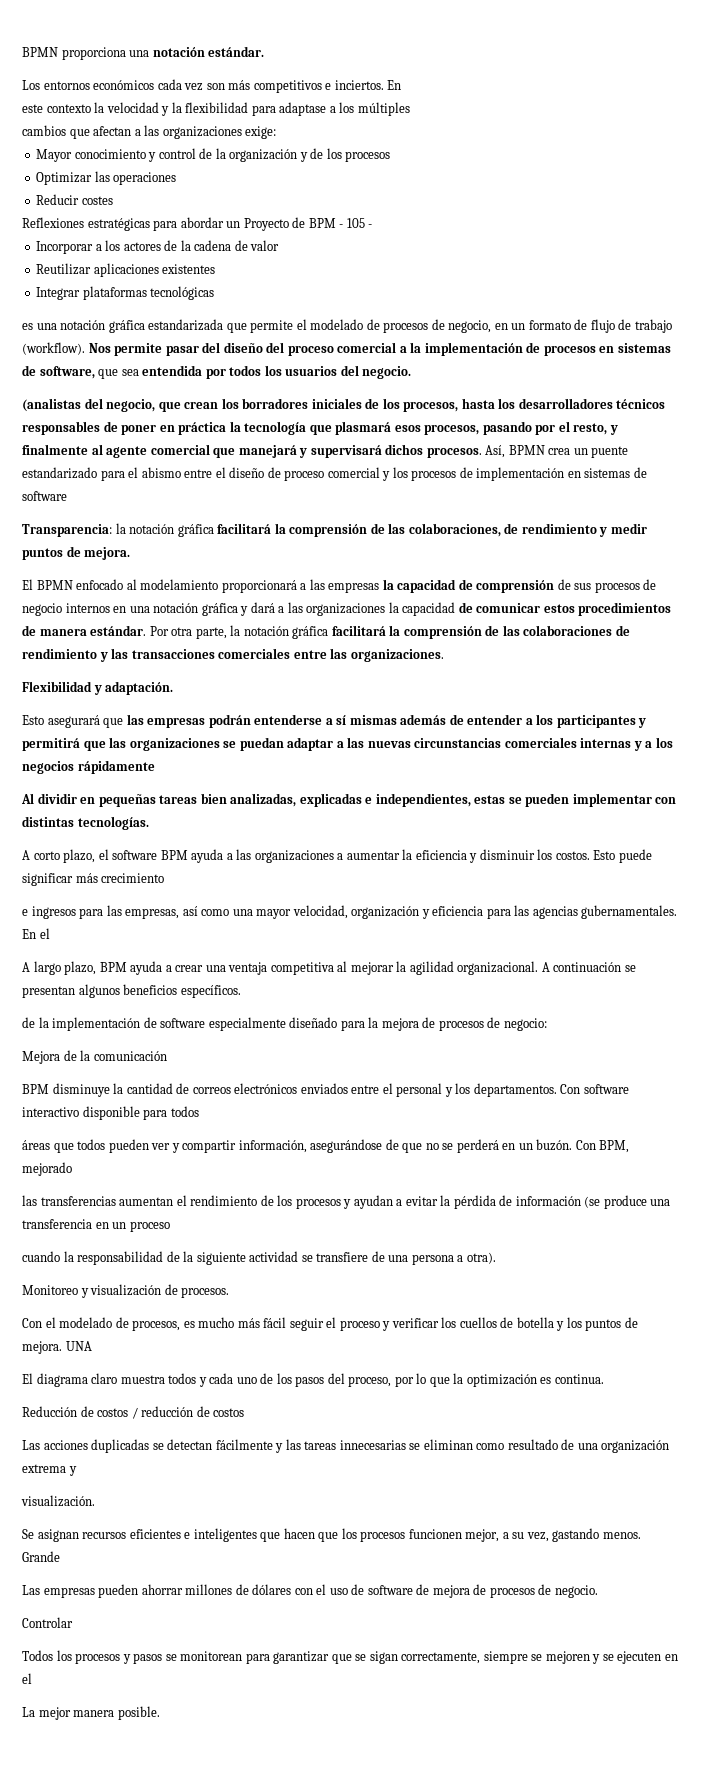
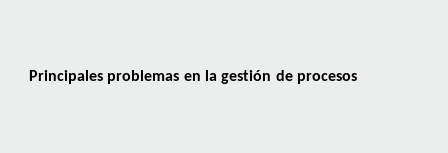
- BPMN proporciona una notación estándar.
- Los entornos económicos cada vez son más competitivos e inciertos. En
- este contexto la velocidad y la flexibilidad para adaptase a los múltiples
- cambios que afectan a las organizaciones exige:
- Mayor conocimiento y control de la organización y de los procesos
- Optimizar las operaciones
- Reducir costes
- Reflexiones estratégicas para abordar un Proyecto de BPM - 105 -
- Incorporar a los actores de la cadena de valor
- Reutilizar aplicaciones existentes
- Integrar plataformas tecnológicas
- es una notación gráfica estandarizada que permite el modelado de procesos de negocio, en un formato de flujo de trabajo (workflow). Nos permite pasar del diseño del proceso comercial a la implementación de procesos en sistemas de software, que sea entendida por todos los usuarios del negocio.
- (analistas del negocio, que crean los borradores iniciales de los procesos, hasta los desarrolladores técnicos responsables de poner en práctica la tecnología que plasmará esos procesos, pasando por el resto, y finalmente al agente comercial que manejará y supervisará dichos procesos. Así, BPMN crea un puente estandarizado para el abismo entre el diseño de proceso comercial y los procesos de implementación en sistemas de software
- Transparencia: la notación gráfica facilitará la comprensión de las colaboraciones, de rendimiento y medir puntos de mejora.
- El BPMN enfocado al modelamiento proporcionará a las empresas la capacidad de comprensión de sus procesos de negocio internos en una notación gráfica y dará a las organizaciones la capacidad de comunicar estos procedimientos de manera estándar. Por otra parte, la notación gráfica facilitará la comprensión de las colaboraciones de rendimiento y las transacciones comerciales entre las organizaciones.
- Flexibilidad y adaptación.
- Esto asegurará que las empresas podrán entenderse a sí mismas además de entender a los participantes y permitirá que las organizaciones se puedan adaptar a las nuevas circunstancias comerciales internas y a los negocios rápidamente
- Al dividir en pequeñas tareas bien analizadas, explicadas e independientes, estas se pueden implementar con distintas tecnologías.
- A corto plazo, el software BPM ayuda a las organizaciones a aumentar la eficiencia y disminuir los costos. Esto puede significar más crecimiento
- e ingresos para las empresas, así como una mayor velocidad, organización y eficiencia para las agencias gubernamentales. En el
- A largo plazo, BPM ayuda a crear una ventaja competitiva al mejorar la agilidad organizacional. A continuación se presentan algunos beneficios específicos.
- de la implementación de software especialmente diseñado para la mejora de procesos de negocio:
- Mejora de la comunicación
- BPM disminuye la cantidad de correos electrónicos enviados entre el personal y los departamentos. Con software interactivo disponible para todos
- áreas que todos pueden ver y compartir información, asegurándose de que no se perderá en un buzón. Con BPM, mejorado
- las transferencias aumentan el rendimiento de los procesos y ayudan a evitar la pérdida de información (se produce una transferencia en un proceso
- cuando la responsabilidad de la siguiente actividad se transfiere de una persona a otra).
- Monitoreo y visualización de procesos.
- Con el modelado de procesos, es mucho más fácil seguir el proceso y verificar los cuellos de botella y los puntos de mejora. UNA
- El diagrama claro muestra todos y cada uno de los pasos del proceso, por lo que la optimización es continua.
- Reducción de costos / reducción de costos
- Las acciones duplicadas se detectan fácilmente y las tareas innecesarias se eliminan como resultado de una organización extrema y
- visualización.
- Se asignan recursos eficientes e inteligentes que hacen que los procesos funcionen mejor, a su vez, gastando menos. Grande
- Las empresas pueden ahorrar millones de dólares con el uso de software de mejora de procesos de negocio.
- Controlar
- Todos los procesos y pasos se monitorean para garantizar que se sigan correctamente, siempre se mejoren y se ejecuten en el
- La mejor manera posible.
+ Principales problemas en la gestión de procesos

